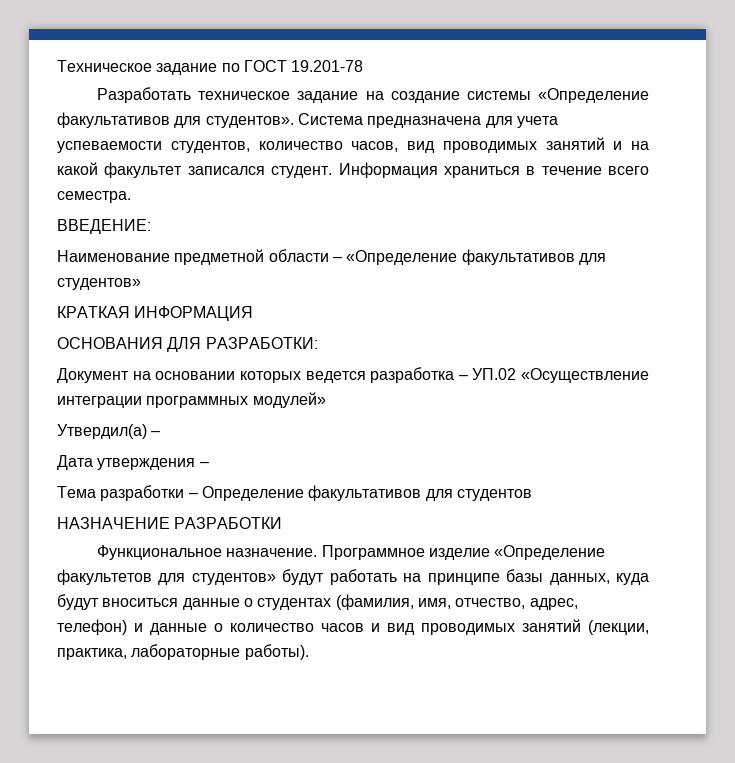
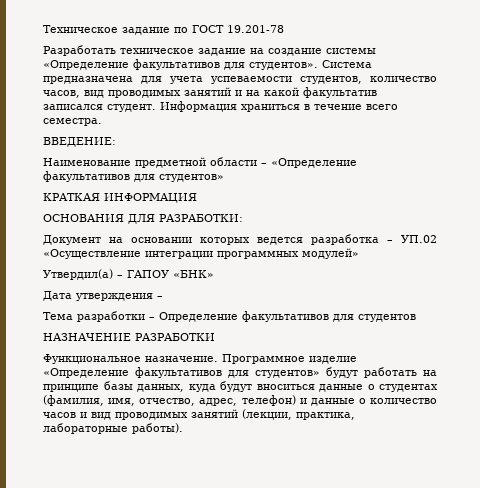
- Система предназначена для учета успеваемости студентов, количество часов, вид проводимых занятий и на какой факультет записался студент.
+ Система предназначена для учета успеваемости студентов, количество часов, вид проводимых занятий и на какой факультатив записался студент.
- Утвердил(а) –
+ Утвердил(а) – ГАПОУ «БНК»
- Программное изделие «Определение факультетов для студентов» будут работать на принципе базы данных, куда будут вноситься данные о студентах (фамилия, имя, отчество, адрес, телефон) и данные о количество часов и вид проводимых занятий (лекции, практика, лабораторные работы).
+ Программное изделие «Определение факультативов для студентов» будут работать на принципе базы данных, куда будут вноситься данные о студентах (фамилия, имя, отчество, адрес, телефон) и данные о количество часов и вид проводимых занятий (лекции, практика, лабораторные работы).

